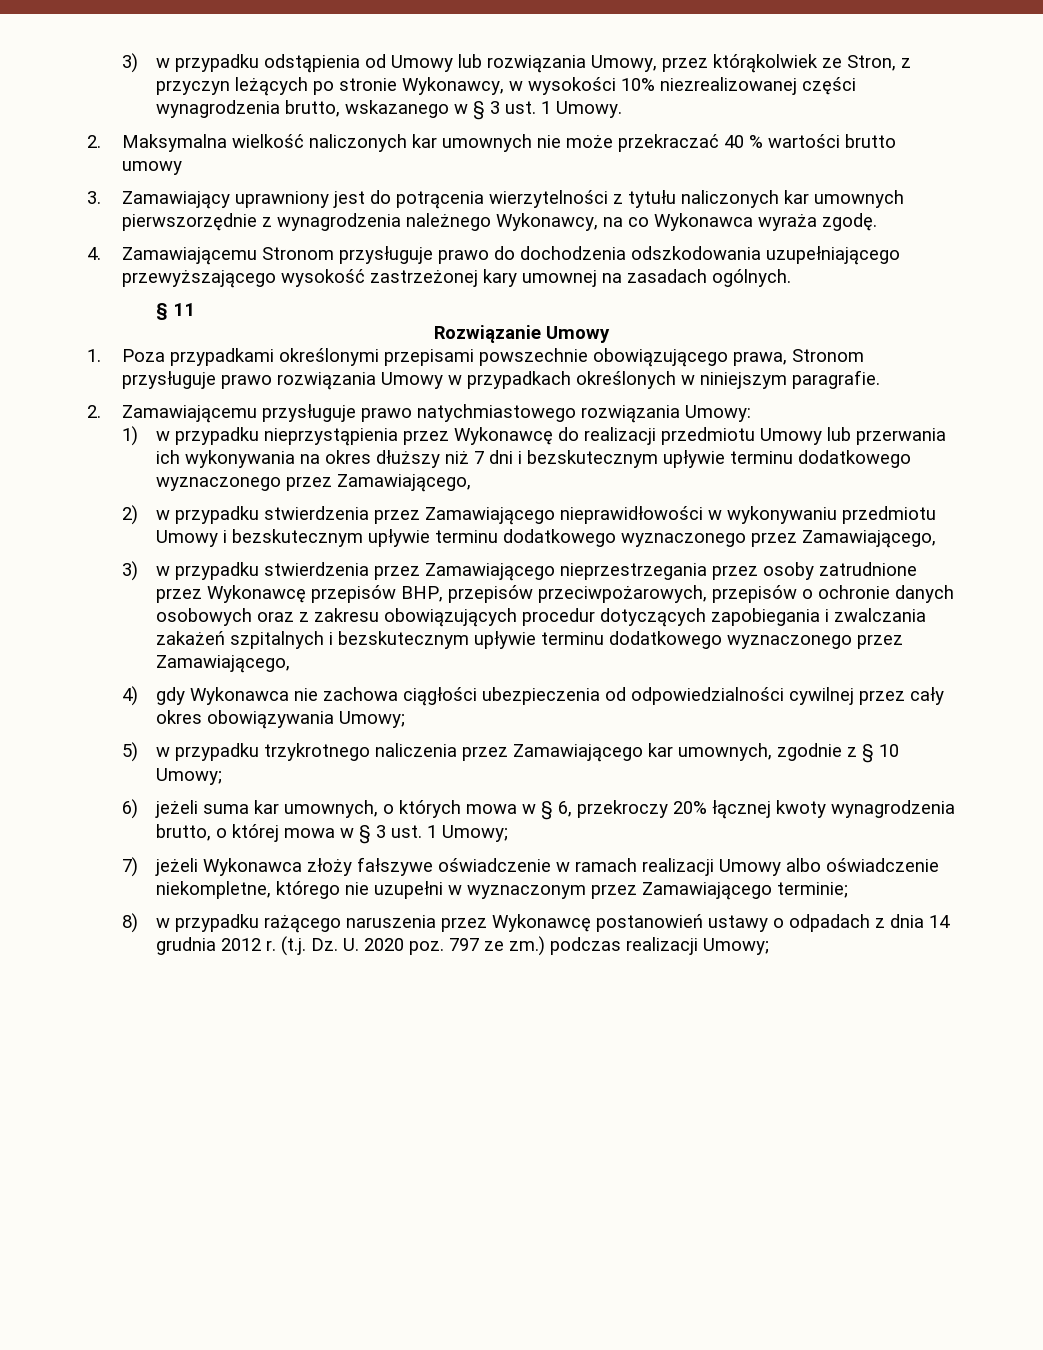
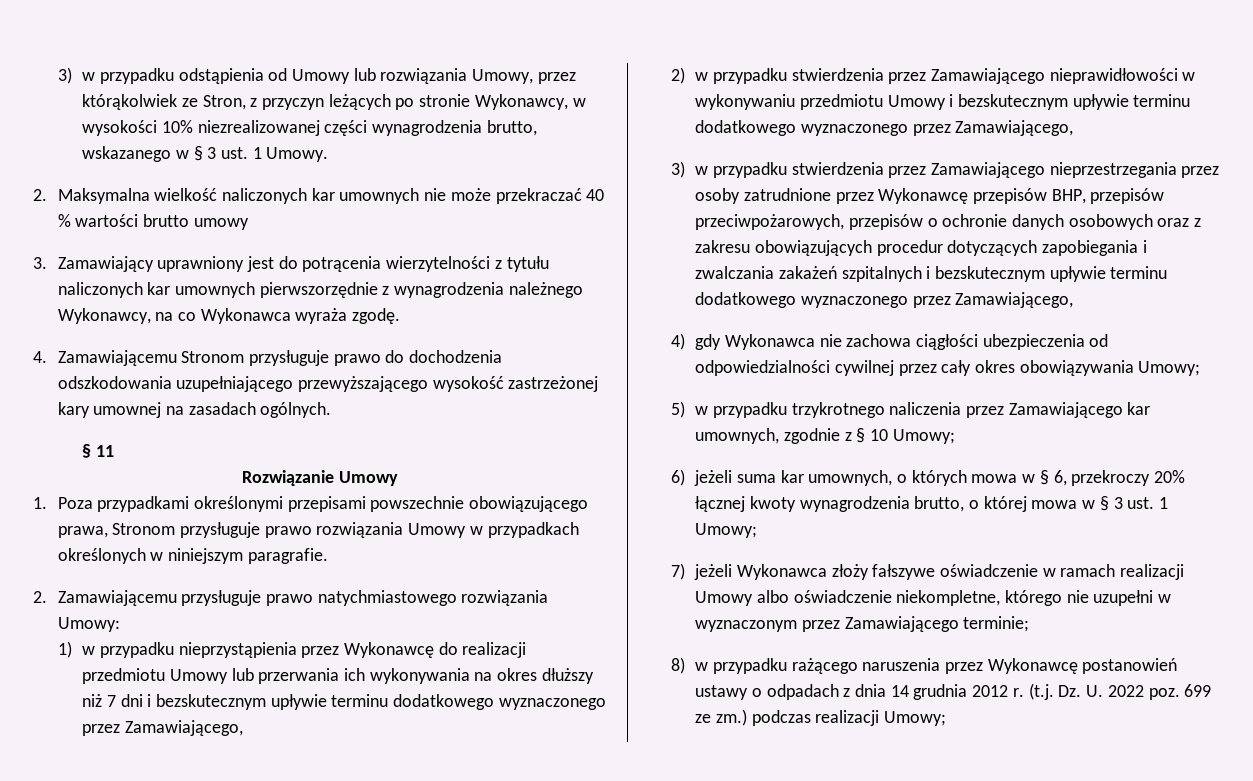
- (t.j. Dz. U. 2020 poz. 797 ze zm.) podczas realizacji Umowy;
+ (t.j. Dz. U. 2022 poz. 699 ze zm.) podczas realizacji Umowy;

